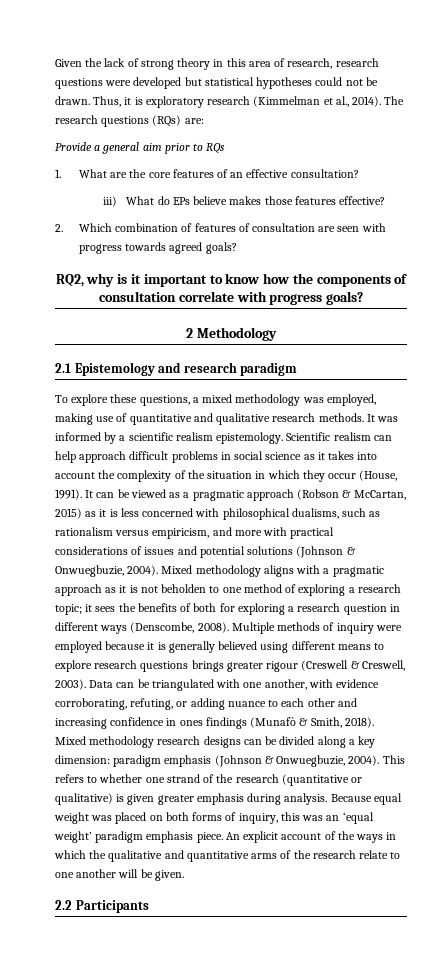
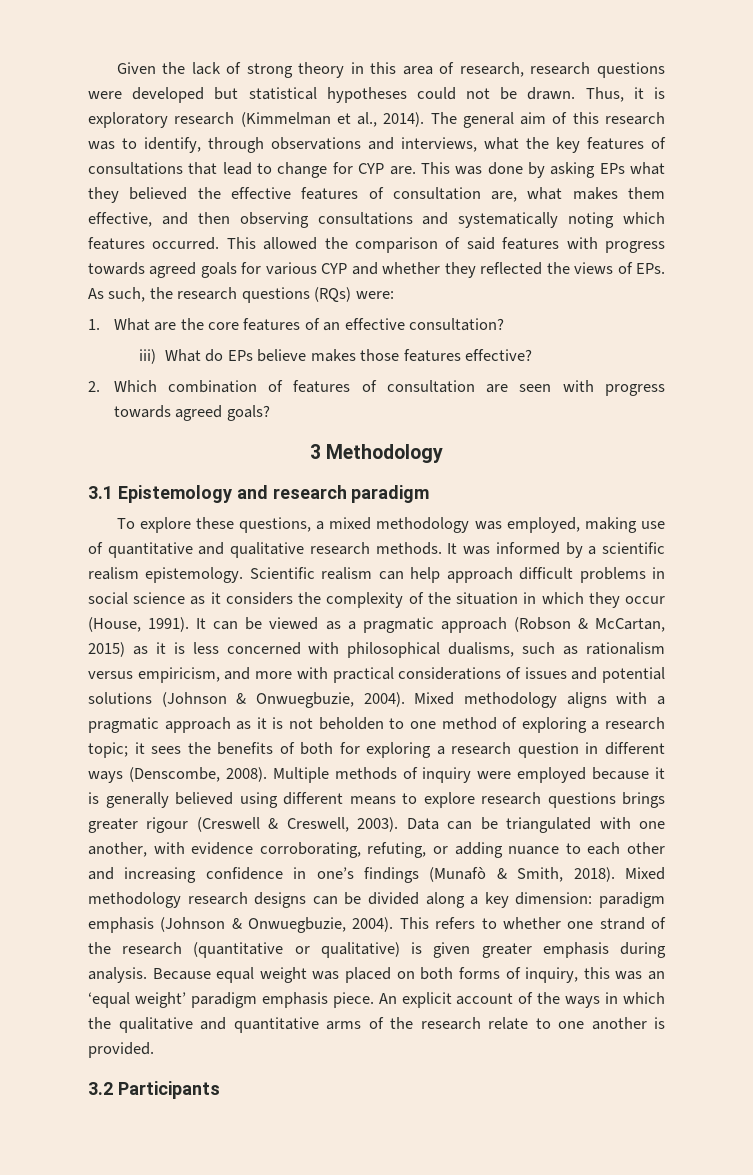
- The research questions (RQs) are:
- Provide a general aim prior to RQs
+ The general aim of this research was to identify, through observations and interviews, what the key features of consultations that lead to change for CYP are. This was done by asking EPs what they believed the effective features of consultation are, what makes them effective, and then observing consultations and systematically noting which features occurred. This allowed the comparison of said features with progress towards agreed goals for various CYP and whether they reflected the views of EPs. As such, the research questions (RQs) were:
- RQ2, why is it important to know how the components of consultation correlate with progress goals?
- 2 Methodology
+ 3 Methodology
- 2.1 Epistemology and research paradigm
+ 3.1 Epistemology and research paradigm
- Scientific realism can help approach difficult problems in social science as it takes into account the complexity of the situation in which they occur (House, 1991).
+ Scientific realism can help approach difficult problems in social science as it considers the complexity of the situation in which they occur (House, 1991).
- Data can be triangulated with one another, with evidence corroborating, refuting, or adding nuance to each other and increasing confidence in ones findings (Munafò & Smith, 2018).
+ Data can be triangulated with one another, with evidence corroborating, refuting, or adding nuance to each other and increasing confidence in one’s findings (Munafò & Smith, 2018).
- An explicit account of the ways in which the qualitative and quantitative arms of the research relate to one another will be given.
- 2.2 Participants
+ An explicit account of the ways in which the qualitative and quantitative arms of the research relate to one another is provided.
+ 3.2 Participants

